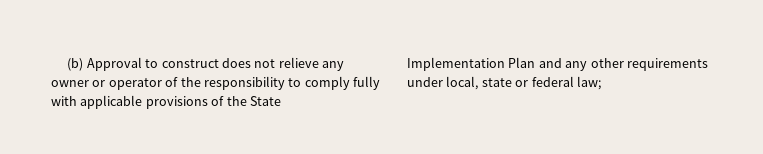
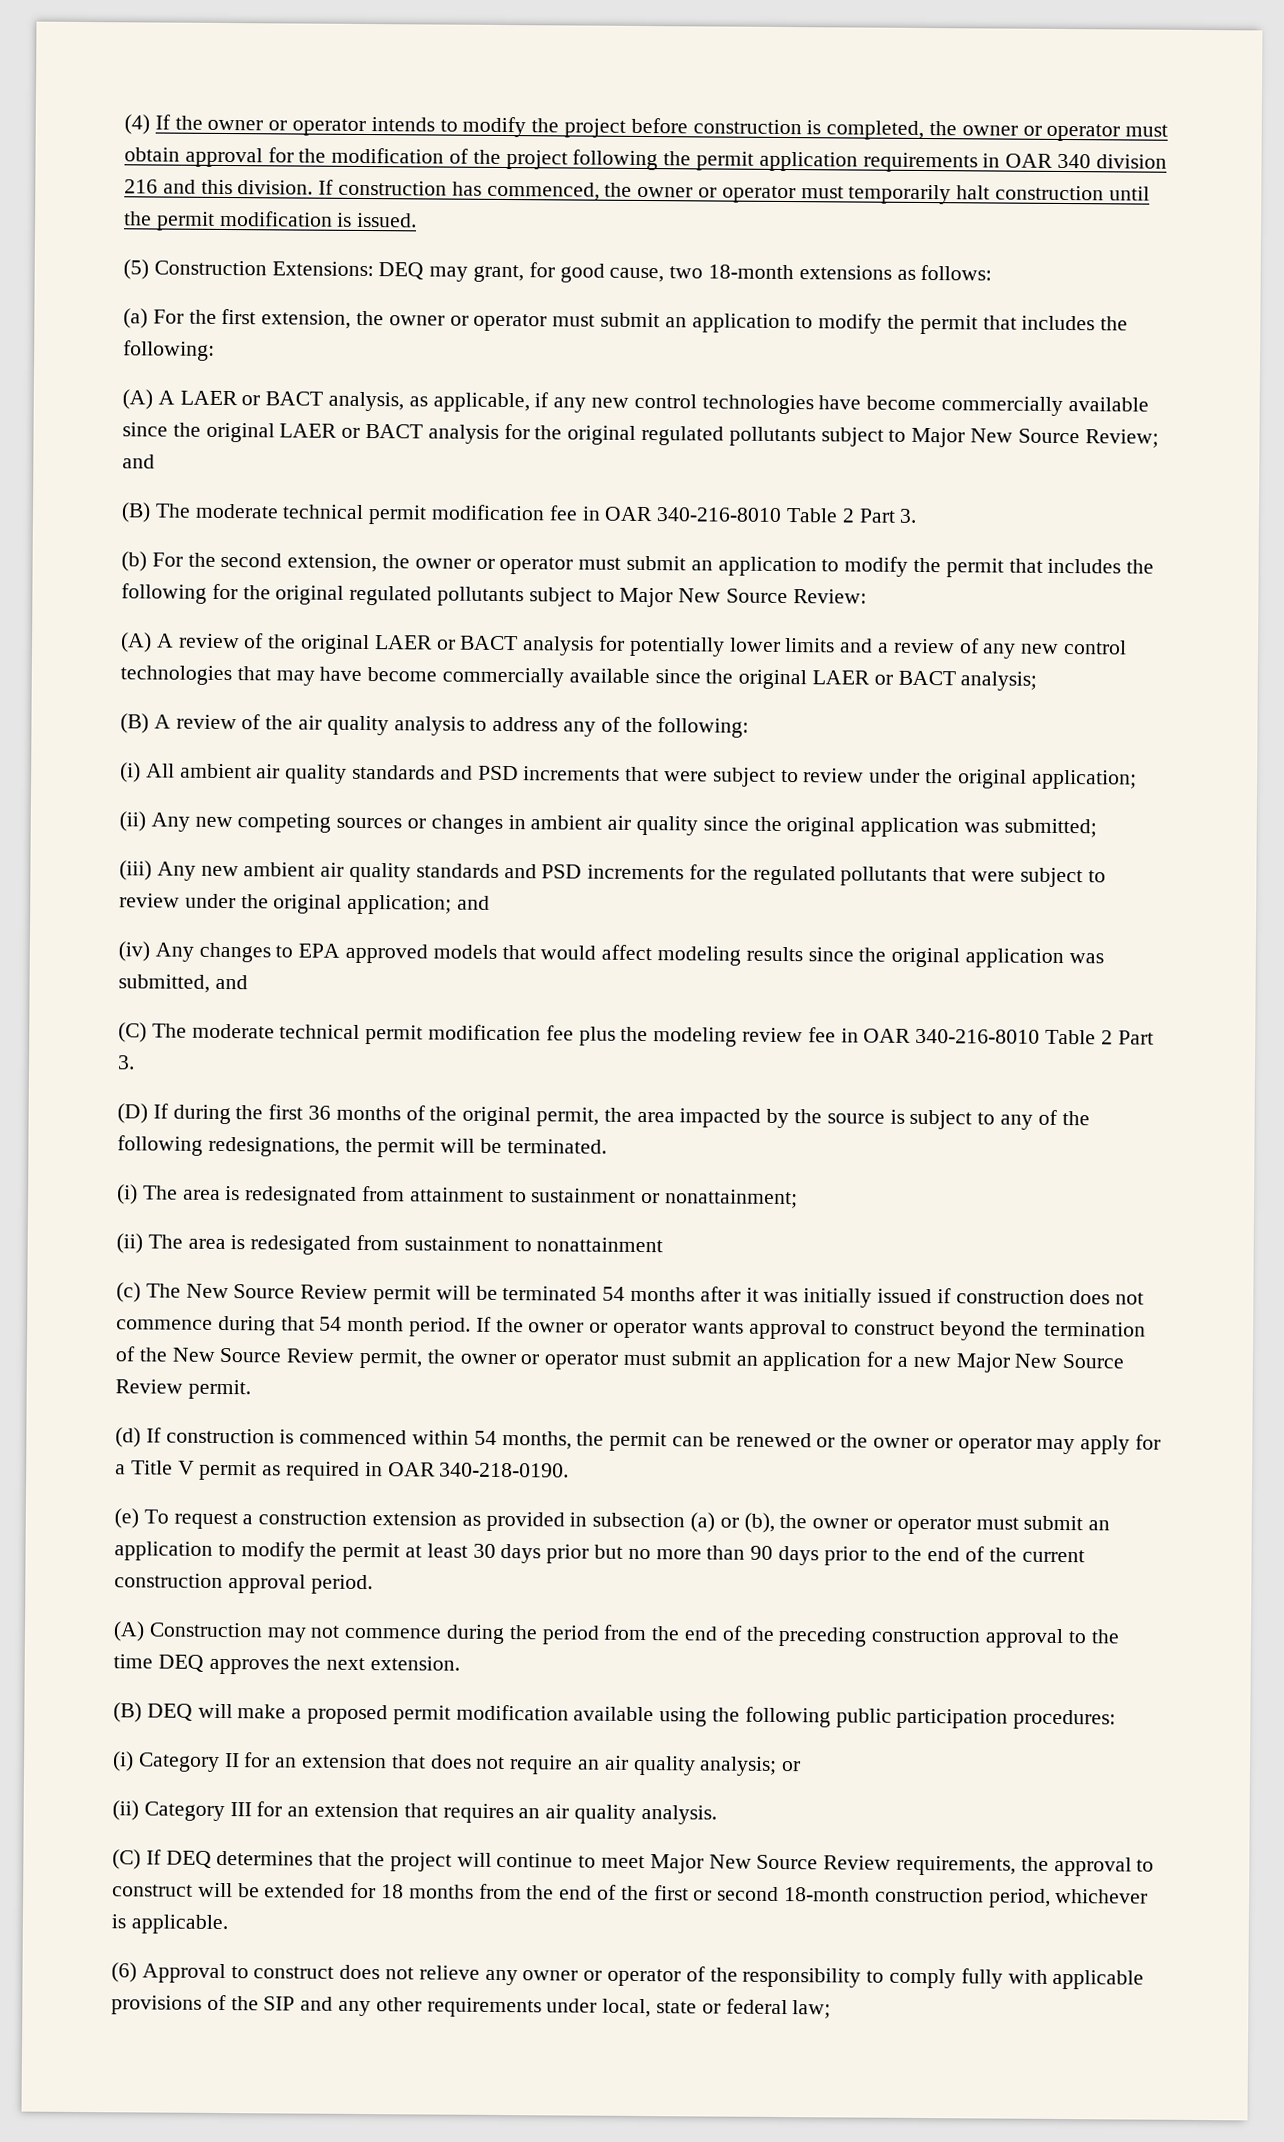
- (b) Approval to construct does not relieve any owner or operator of the responsibility to comply fully with applicable provisions of the State Implementation Plan and any other requirements under local, state or federal law;
+ (4) If the owner or operator intends to modify the project before construction is completed, the owner or operator must obtain approval for the modification of the project following the permit application requirements in OAR 340 division 216 and this division. If construction has commenced, the owner or operator must temporarily halt construction until the permit modification is issued.
+ (5) Construction Extensions: DEQ may grant, for good cause, two 18-month extensions as follows:
+ (a) For the first extension, the owner or operator must submit an application to modify the permit that includes the following:
+ (A) A LAER or BACT analysis, as applicable, if any new control technologies have become commercially available since the original LAER or BACT analysis for the original regulated pollutants subject to Major New Source Review; and
+ (B) The moderate technical permit modification fee in OAR 340-216-8010 Table 2 Part 3.
+ (b) For the second extension, the owner or operator must submit an application to modify the permit that includes the following for the original regulated pollutants subject to Major New Source Review:
+ (A) A review of the original LAER or BACT analysis for potentially lower limits and a review of any new control technologies that may have become commercially available since the original LAER or BACT analysis;
+ (B) A review of the air quality analysis to address any of the following:
+ (i) All ambient air quality standards and PSD increments that were subject to review under the original application;
+ (ii) Any new competing sources or changes in ambient air quality since the original application was submitted;
+ (iii) Any new ambient air quality standards and PSD increments for the regulated pollutants that were subject to review under the original application; and
+ (iv) Any changes to EPA approved models that would affect modeling results since the original application was submitted, and
+ (C) The moderate technical permit modification fee plus the modeling review fee in OAR 340-216-8010 Table 2 Part 3.
+ (D) If during the first 36 months of the original permit, the area impacted by the source is subject to any of the following redesignations, the permit will be terminated.
+ (i) The area is redesignated from attainment to sustainment or nonattainment;
+ (ii) The area is redesigated from sustainment to nonattainment
+ (c) The New Source Review permit will be terminated 54 months after it was initially issued if construction does not commence during that 54 month period. If the owner or operator wants approval to construct beyond the termination of the New Source Review permit, the owner or operator must submit an application for a new Major New Source Review permit.
+ (d) If construction is commenced within 54 months, the permit can be renewed or the owner or operator may apply for a Title V permit as required in OAR 340-218-0190.
+ (e) To request a construction extension as provided in subsection (a) or (b), the owner or operator must submit an application to modify the permit at least 30 days prior but no more than 90 days prior to the end of the current construction approval period.
+ (A) Construction may not commence during the period from the end of the preceding construction approval to the time DEQ approves the next extension.
+ (B) DEQ will make a proposed permit modification available using the following public participation procedures:
+ (i) Category II for an extension that does not require an air quality analysis; or
+ (ii) Category III for an extension that requires an air quality analysis.
+ (C) If DEQ determines that the project will continue to meet Major New Source Review requirements, the approval to construct will be extended for 18 months from the end of the first or second 18-month construction period, whichever is applicable.
+ (6) Approval to construct does not relieve any owner or operator of the responsibility to comply fully with applicable provisions of the SIP and any other requirements under local, state or federal law;

